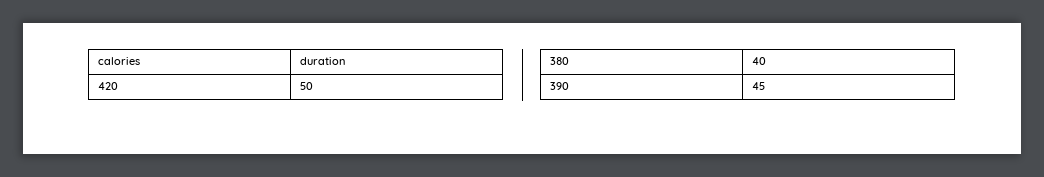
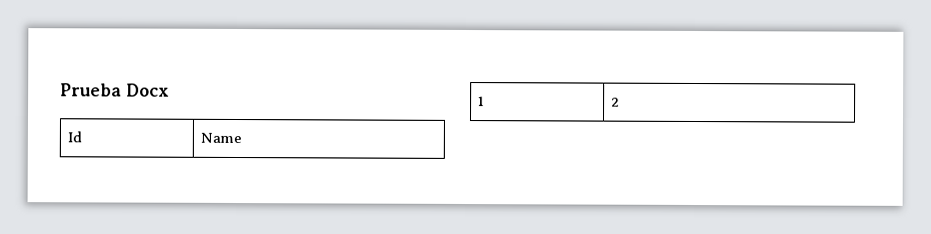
- calories | duration
- 420 | 50
- 380 | 40
- 390 | 45
+ Prueba Docx
+ Id | Name
+ 1 | 2

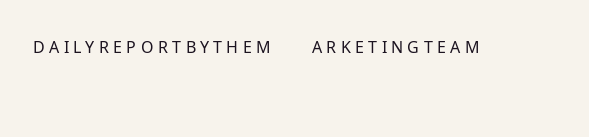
- Prueba Docx
- Id | Name
- 1 | 2
+ D A I L Y R E P O R T B Y T H E M A R K E T I N G T E A M

